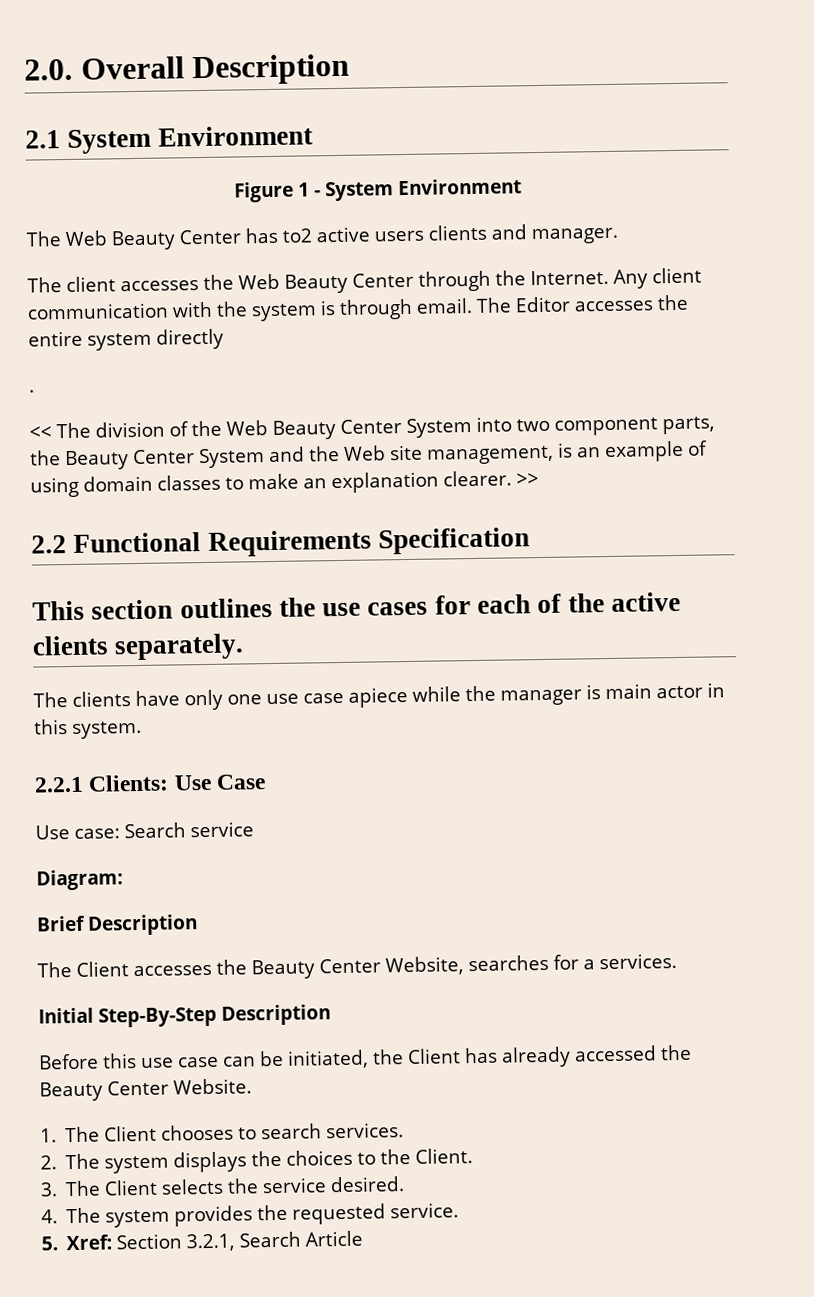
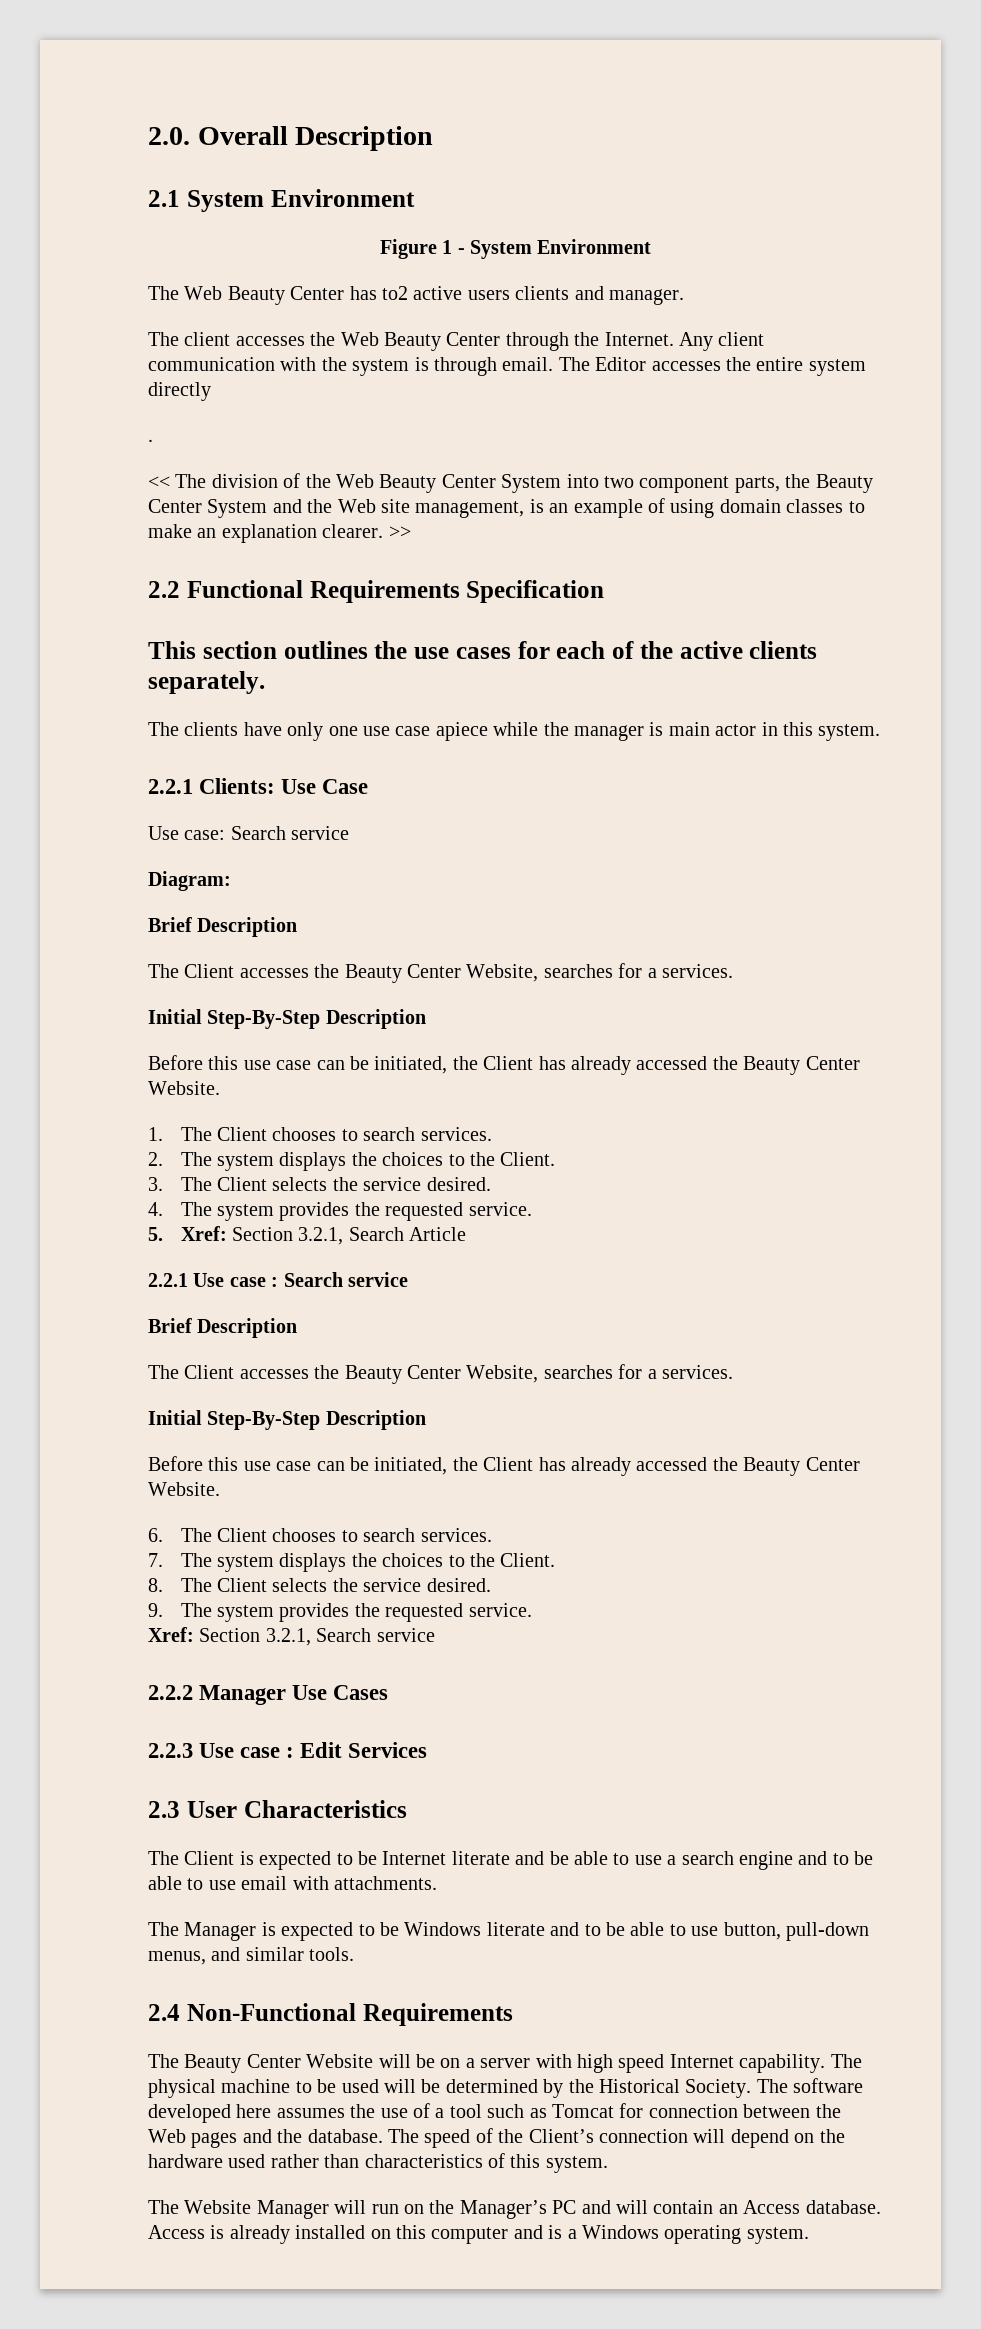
+ 2.2.1 Use case : Search service
+ Brief Description
+ The Client accesses the Beauty Center Website, searches for a services.
+ Initial Step-By-Step Description
+ Before this use case can be initiated, the Client has already accessed the Beauty Center Website.
+ 6. The Client chooses to search services.
+ 7. The system displays the choices to the Client.
+ 8. The Client selects the service desired.
+ 9. The system provides the requested service.
+ Xref: Section 3.2.1, Search service
+ 2.2.2 Manager Use Cases
+ 2.2.3 Use case : Edit Services
+ 2.3 User Characteristics
+ The Client is expected to be Internet literate and be able to use a search engine and to be able to use email with attachments.
+ The Manager is expected to be Windows literate and to be able to use button, pull-down menus, and similar tools.
+ 2.4 Non-Functional Requirements
+ The Beauty Center Website will be on a server with high speed Internet capability. The physical machine to be used will be determined by the Historical Society. The software developed here assumes the use of a tool such as Tomcat for connection between the Web pages and the database. The speed of the Client’s connection will depend on the hardware used rather than characteristics of this system.
+ The Website Manager will run on the Manager’s PC and will contain an Access database. Access is already installed on this computer and is a Windows operating system.

